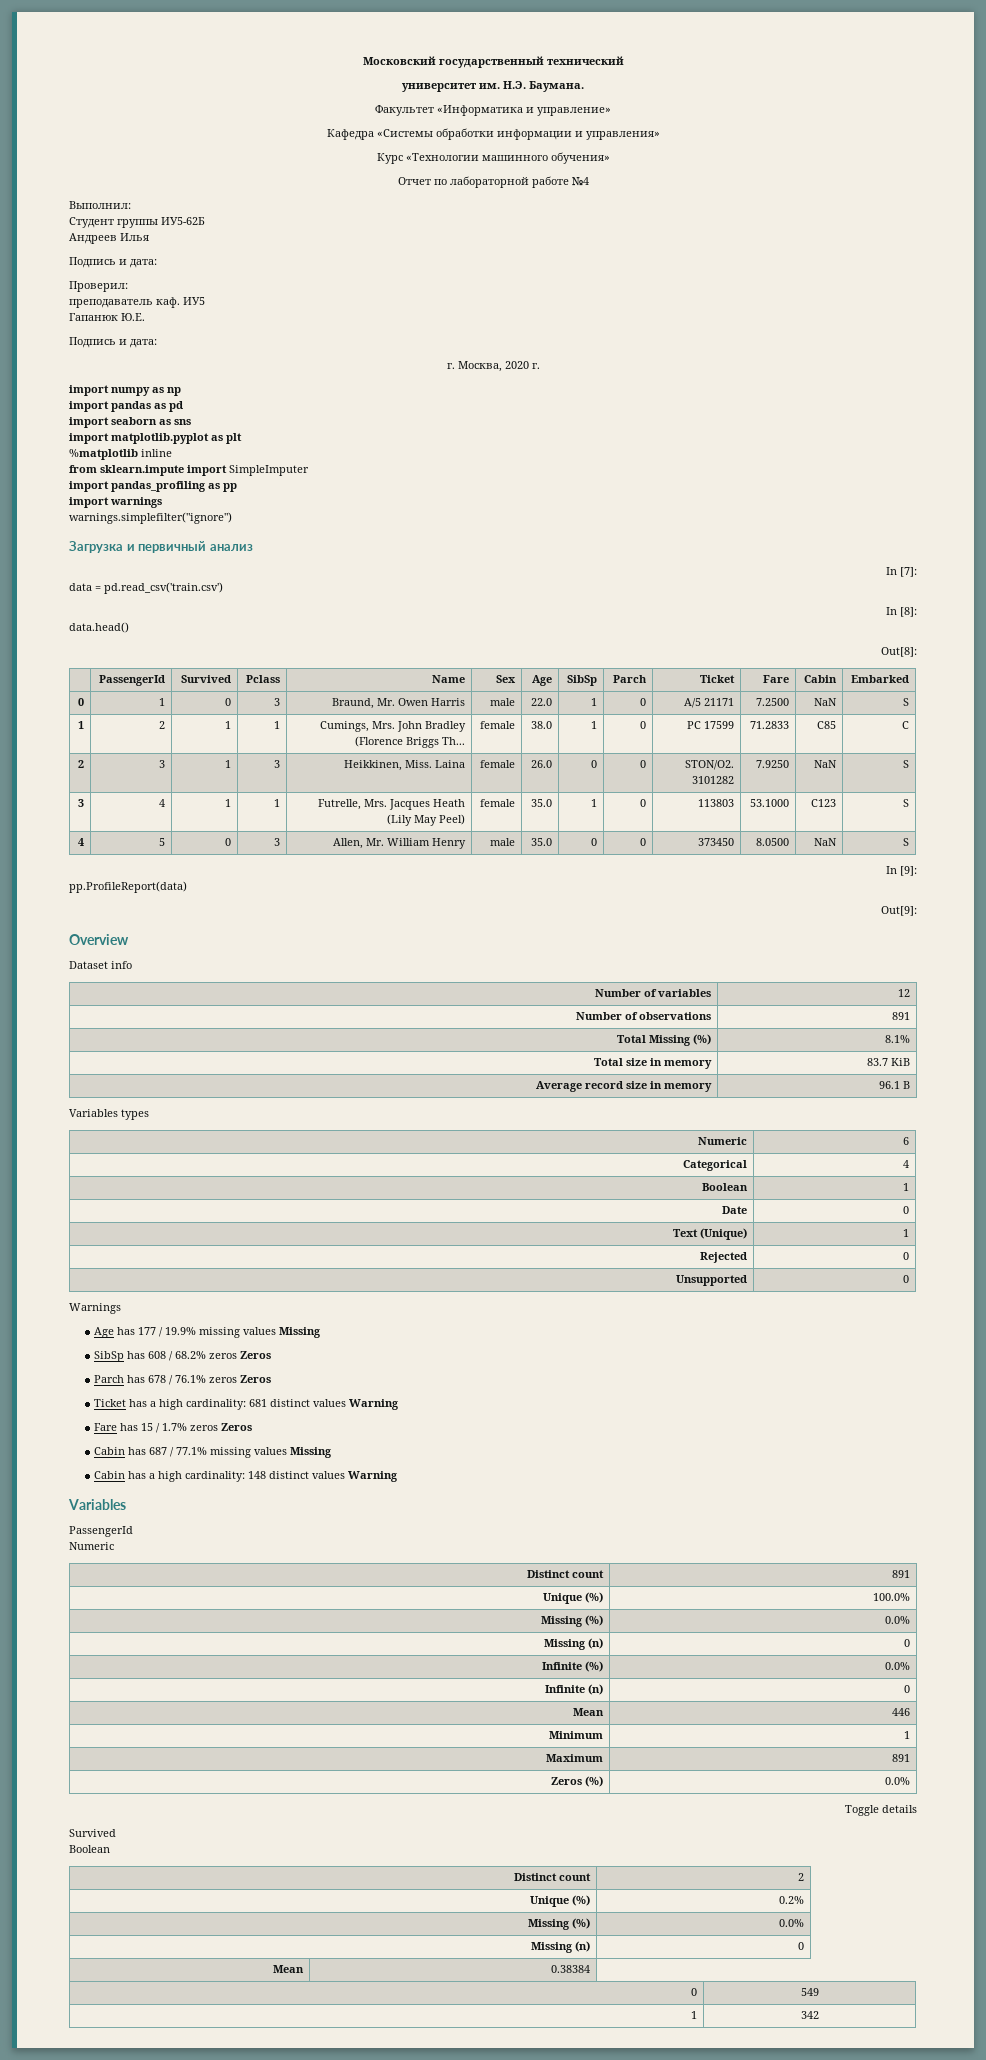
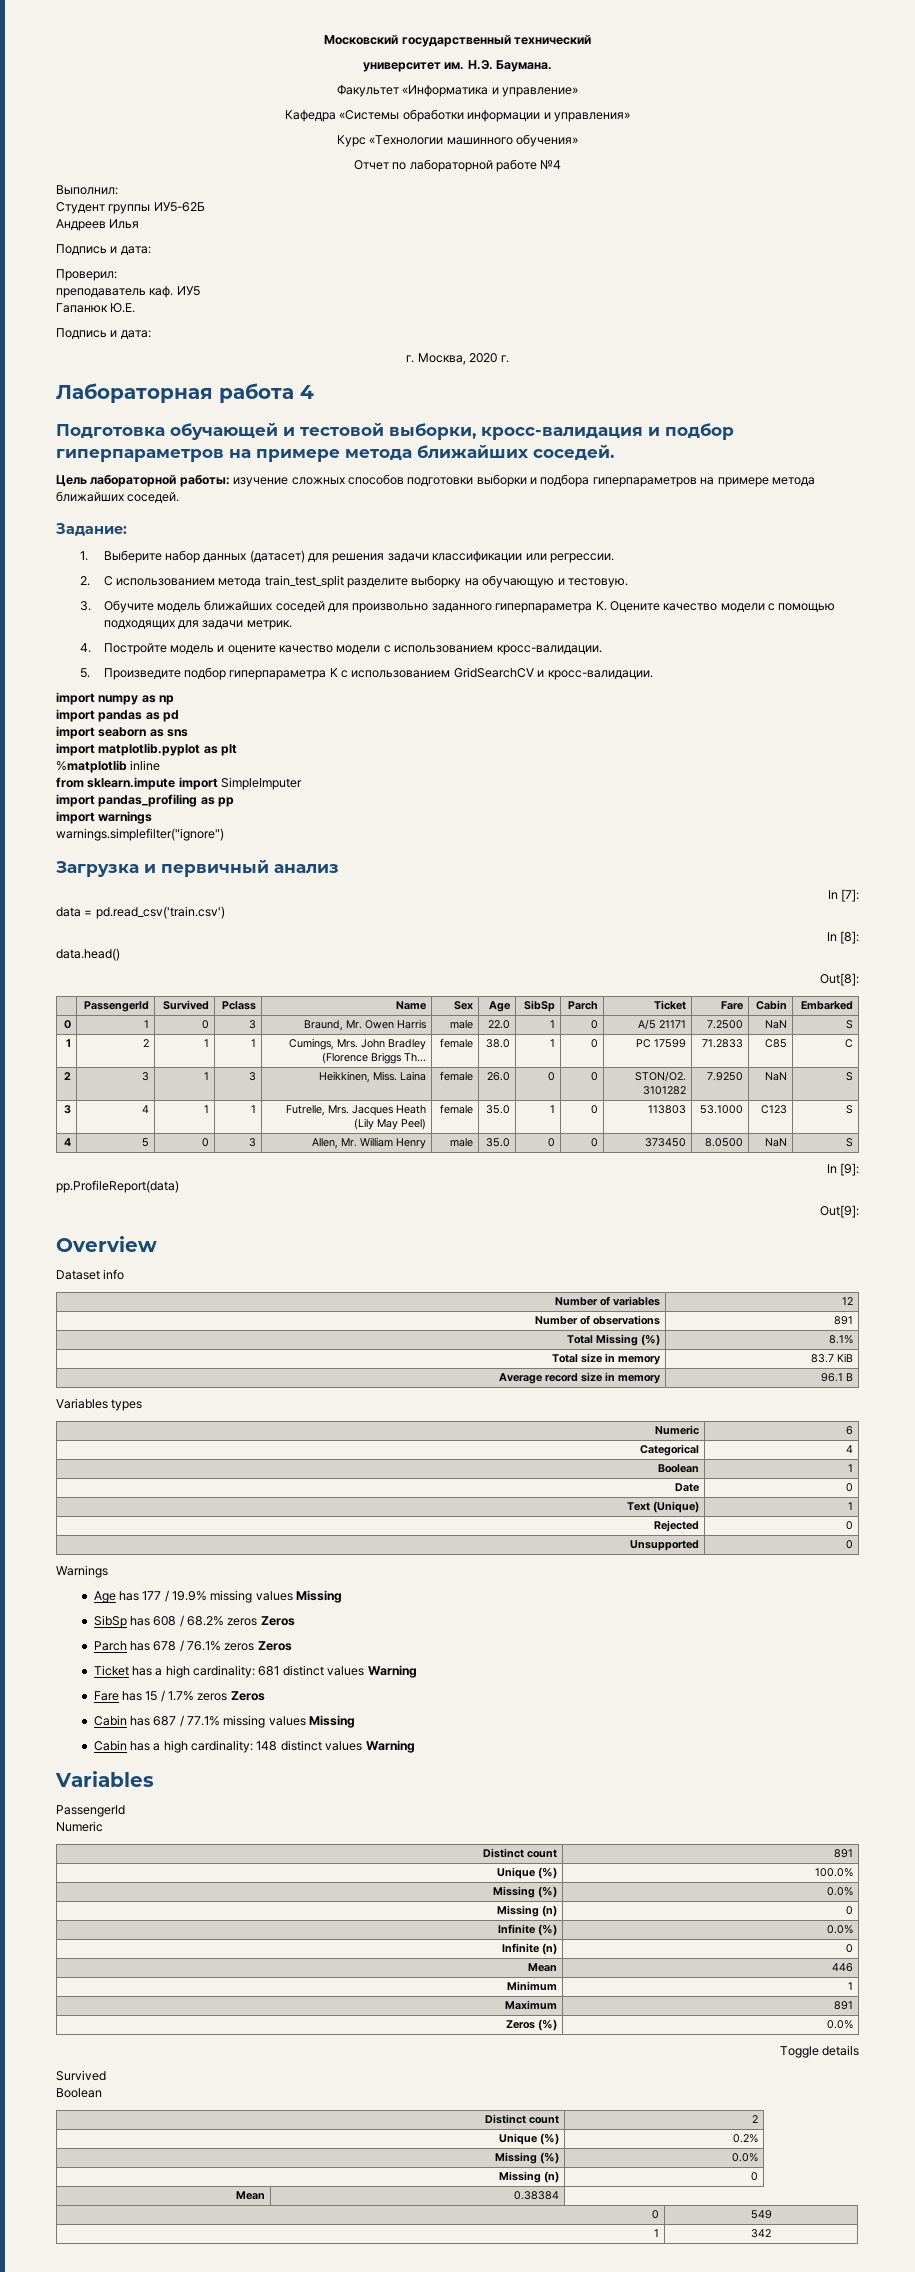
+ Лабораторная работа 4
+ Подготовка обучающей и тестовой выборки, кросс-валидация и подбор гиперпараметров на примере метода ближайших соседей.
+ Цель лабораторной работы: изучение сложных способов подготовки выборки и подбора гиперпараметров на примере метода ближайших соседей.
+ Задание:
+ 1. Выберите набор данных (датасет) для решения задачи классификации или регрессии.
+ 2. С использованием метода train_test_split разделите выборку на обучающую и тестовую.
+ 3. Обучите модель ближайших соседей для произвольно заданного гиперпараметра K. Оцените качество модели с помощью подходящих для задачи метрик.
+ 4. Постройте модель и оцените качество модели с использованием кросс-валидации.
+ 5. Произведите подбор гиперпараметра K с использованием GridSearchCV и кросс-валидации.

